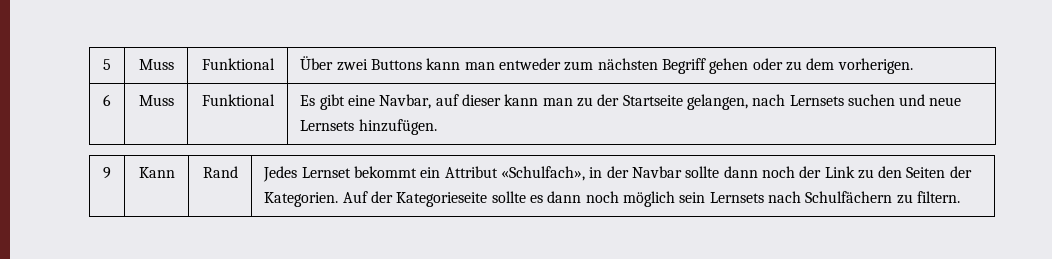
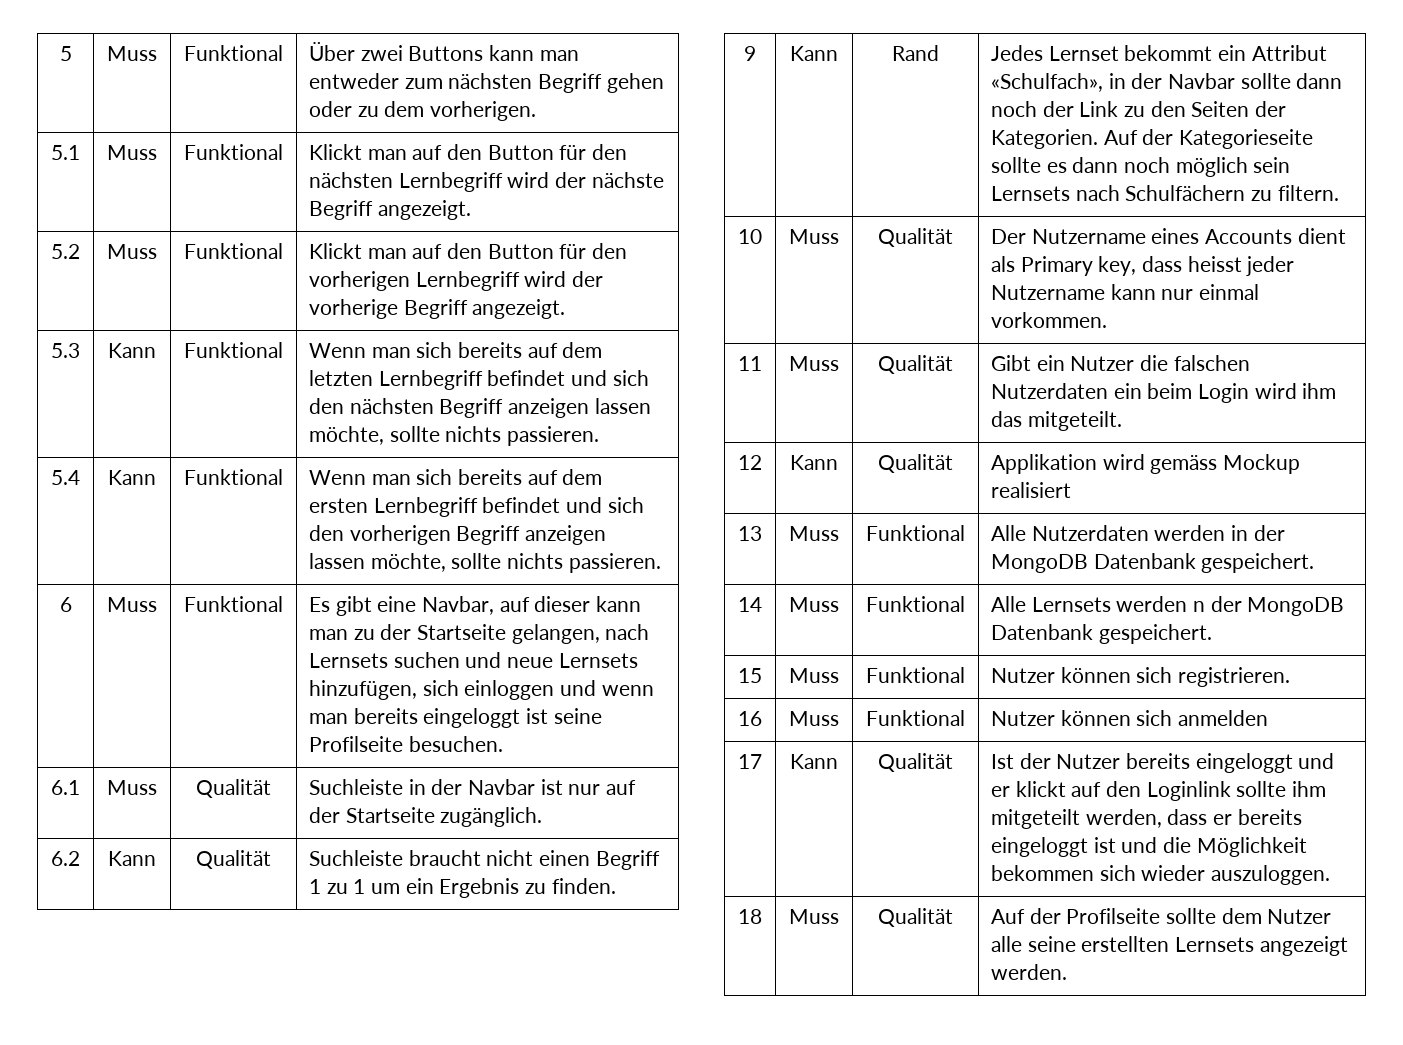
+ 5.1 | Muss | Funktional | Klickt man auf den Button für den nächsten Lernbegriff wird der nächste Begriff angezeigt.
+ 5.2 | Muss | Funktional | Klickt man auf den Button für den vorherigen Lernbegriff wird der vorherige Begriff angezeigt.
+ 5.3 | Kann | Funktional | Wenn man sich bereits auf dem letzten Lernbegriff befindet und sich den nächsten Begriff anzeigen lassen möchte, sollte nichts passieren.
+ 5.4 | Kann | Funktional | Wenn man sich bereits auf dem ersten Lernbegriff befindet und sich den vorherigen Begriff anzeigen lassen möchte, sollte nichts passieren.
- 6 | Muss | Funktional | Es gibt eine Navbar, auf dieser kann man zu der Startseite gelangen, nach Lernsets suchen und neue Lernsets hinzufügen.
+ 6 | Muss | Funktional | Es gibt eine Navbar, auf dieser kann man zu der Startseite gelangen, nach Lernsets suchen und neue Lernsets hinzufügen, sich einloggen und wenn man bereits eingeloggt ist seine Profilseite besuchen.
+ 6.1 | Muss | Qualität | Suchleiste in der Navbar ist nur auf der Startseite zugänglich.
+ 6.2 | Kann | Qualität | Suchleiste braucht nicht einen Begriff 1 zu 1 um ein Ergebnis zu finden.
+ 10 | Muss | Qualität | Der Nutzername eines Accounts dient als Primary key, dass heisst jeder Nutzername kann nur einmal vorkommen.
+ 11 | Muss | Qualität | Gibt ein Nutzer die falschen Nutzerdaten ein beim Login wird ihm das mitgeteilt.
+ 12 | Kann | Qualität | Applikation wird gemäss Mockup realisiert
+ 13 | Muss | Funktional | Alle Nutzerdaten werden in der MongoDB Datenbank gespeichert.
+ 14 | Muss | Funktional | Alle Lernsets werden n der MongoDB Datenbank gespeichert.
+ 15 | Muss | Funktional | Nutzer können sich registrieren.
+ 16 | Muss | Funktional | Nutzer können sich anmelden
+ 17 | Kann | Qualität | Ist der Nutzer bereits eingeloggt und er klickt auf den Loginlink sollte ihm mitgeteilt werden, dass er bereits eingeloggt ist und die Möglichkeit bekommen sich wieder auszuloggen.
+ 18 | Muss | Qualität | Auf der Profilseite sollte dem Nutzer alle seine erstellten Lernsets angezeigt werden.

